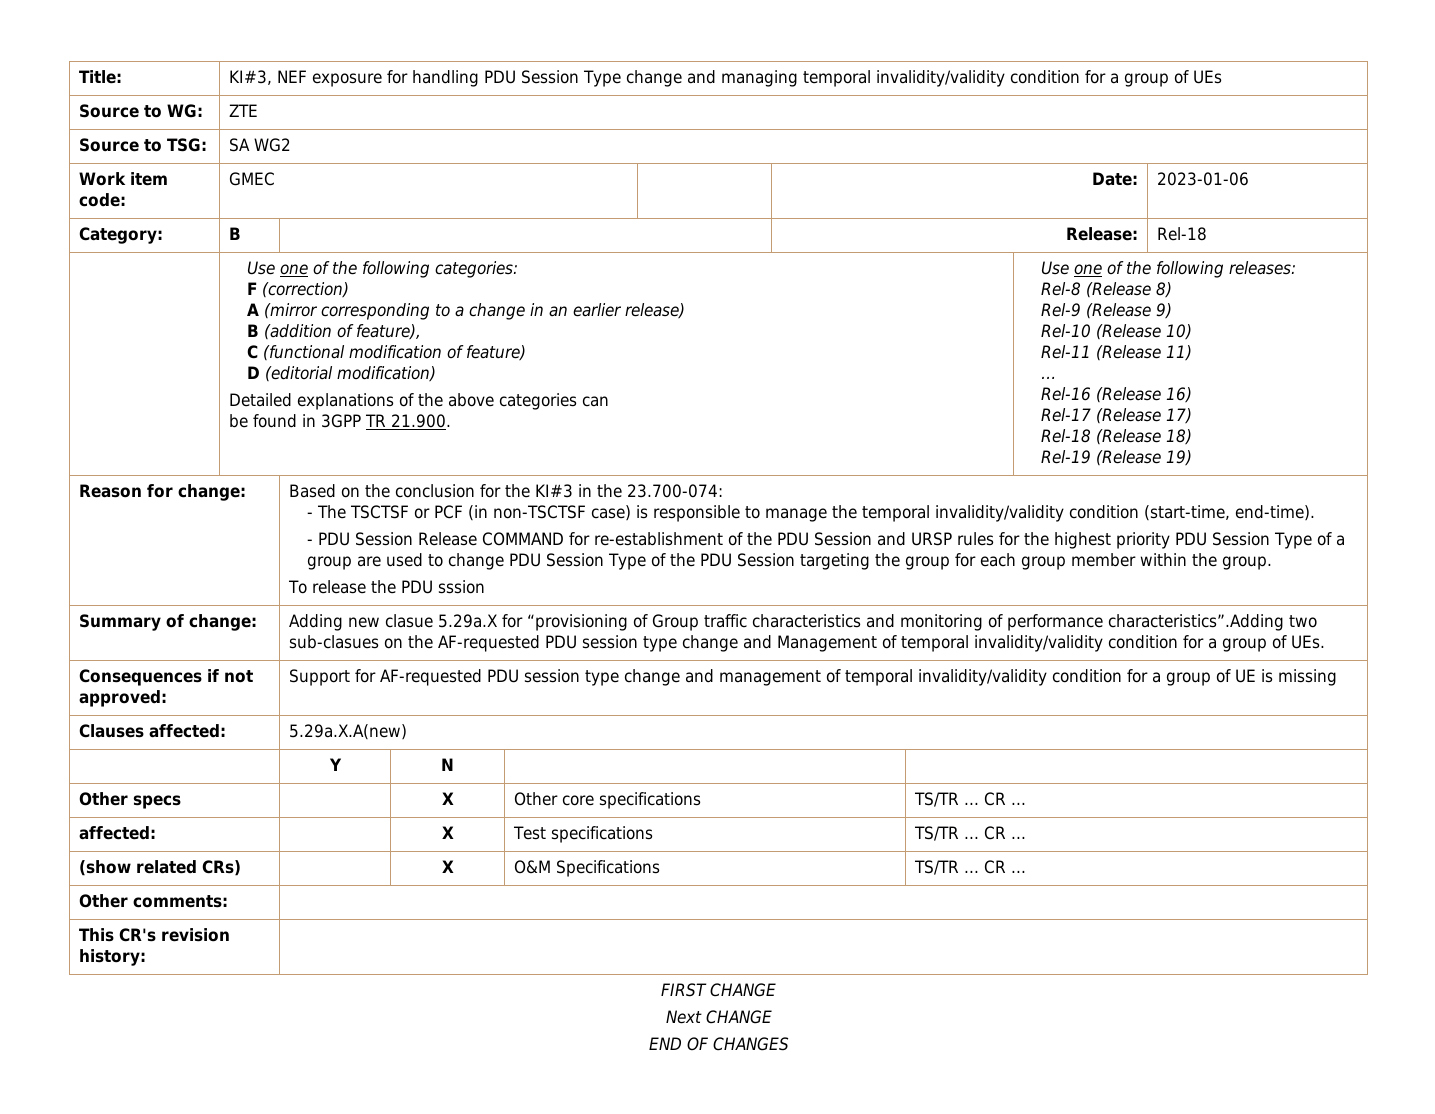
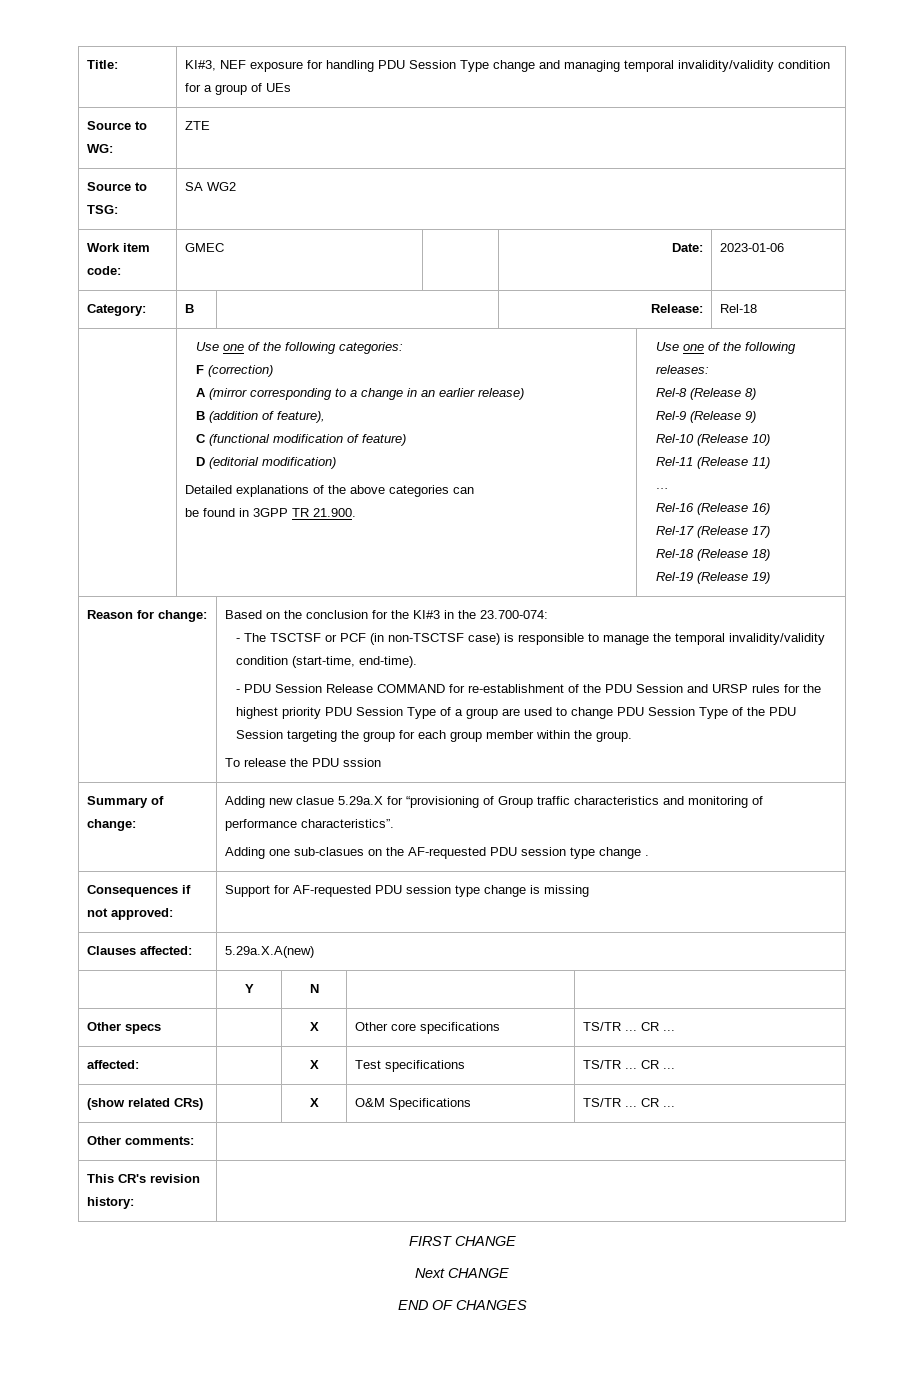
- Summary of change: | Adding new clasue 5.29a.X for “provisioning of Group traffic characteristics and monitoring of performance characteristics”.Adding two sub-clasues on the AF-requested PDU session type change and Management of temporal invalidity/validity condition for a group of UEs.
+ Summary of change: | Adding new clasue 5.29a.X for “provisioning of Group traffic characteristics and monitoring of performance characteristics”.
+ Adding one sub-clasues on the AF-requested PDU session type change .
- Consequences if not approved: | Support for AF-requested PDU session type change and management of temporal invalidity/validity condition for a group of UE is missing
+ Consequences if not approved: | Support for AF-requested PDU session type change is missing

